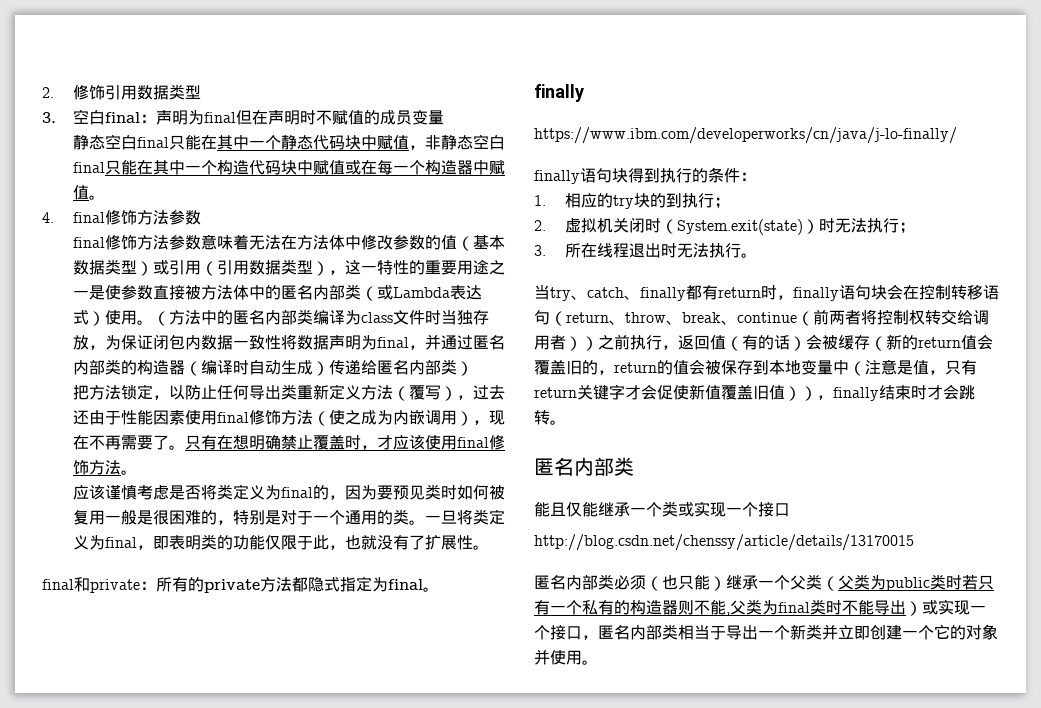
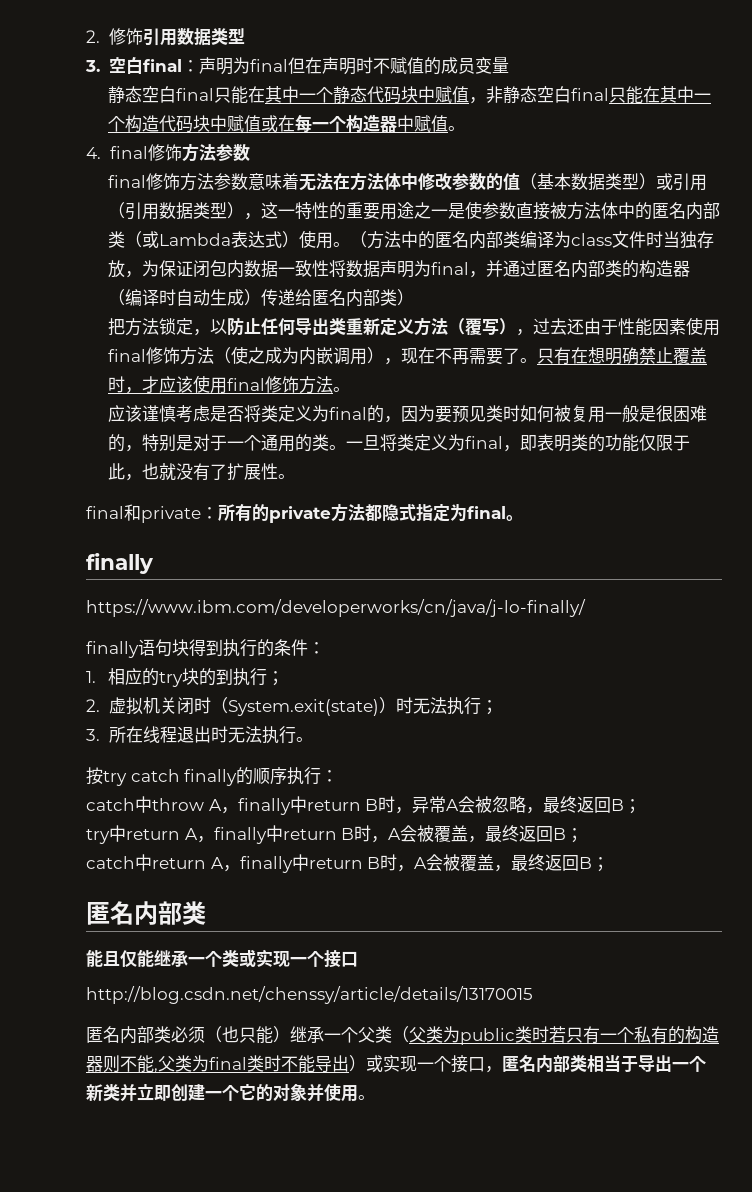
- 当try、catch、finally都有return时，finally语句块会在控制转移语句（return、throw、break、continue（前两者将控制权转交给调用者））之前执行，返回值（有的话）会被缓存（新的return值会覆盖旧的，return的值会被保存到本地变量中（注意是值，只有return关键字才会促使新值覆盖旧值）），finally结束时才会跳转。
+ 按try catch finally的顺序执行：
+ catch中throw A，finally中return B时，异常A会被忽略，最终返回B；
+ try中return A，finally中return B时，A会被覆盖，最终返回B；
+ catch中return A，finally中return B时，A会被覆盖，最终返回B；

